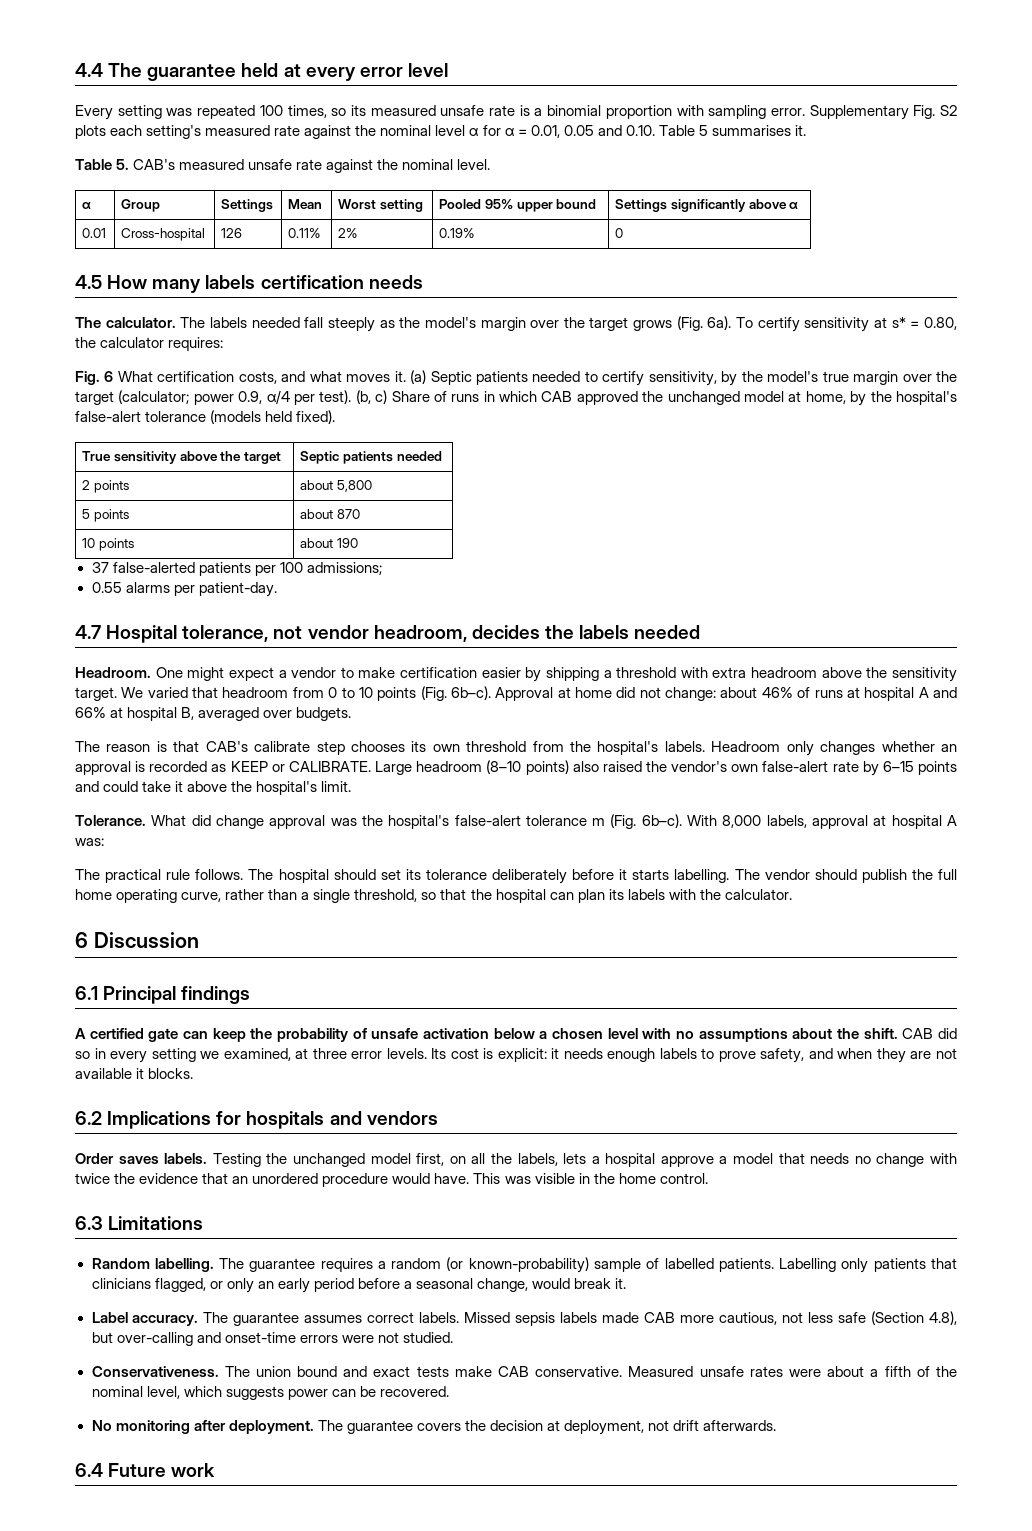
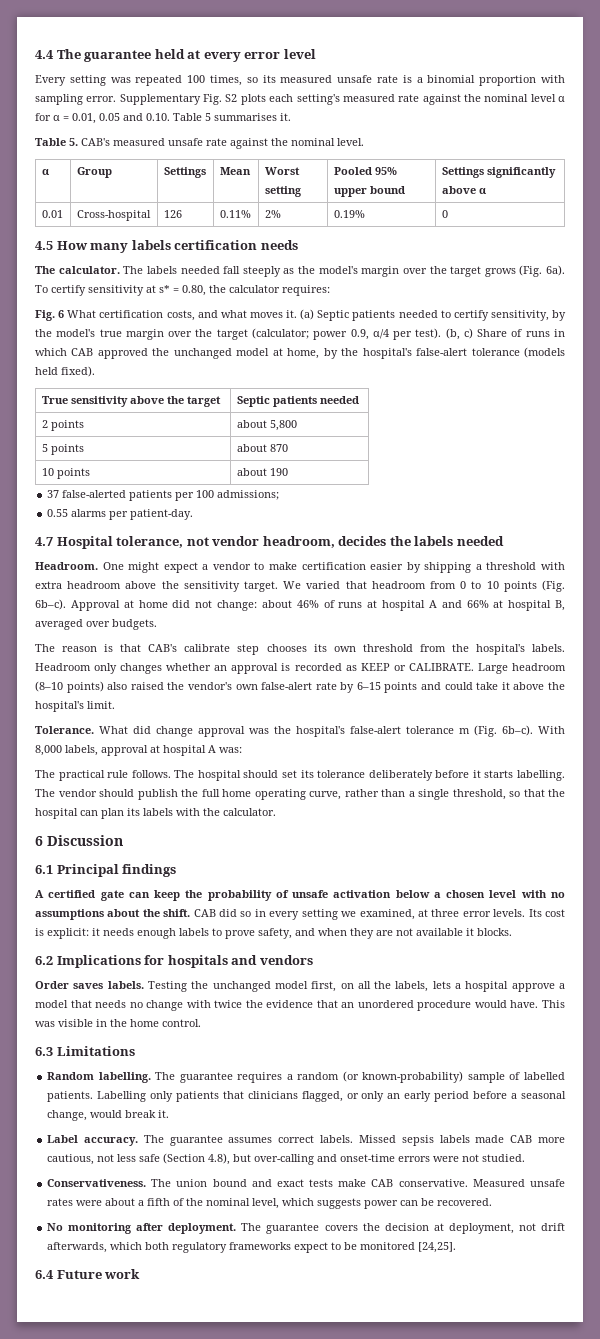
- The guarantee covers the decision at deployment, not drift afterwards.
+ The guarantee covers the decision at deployment, not drift afterwards, which both regulatory frameworks expect to be monitored [24,25].

